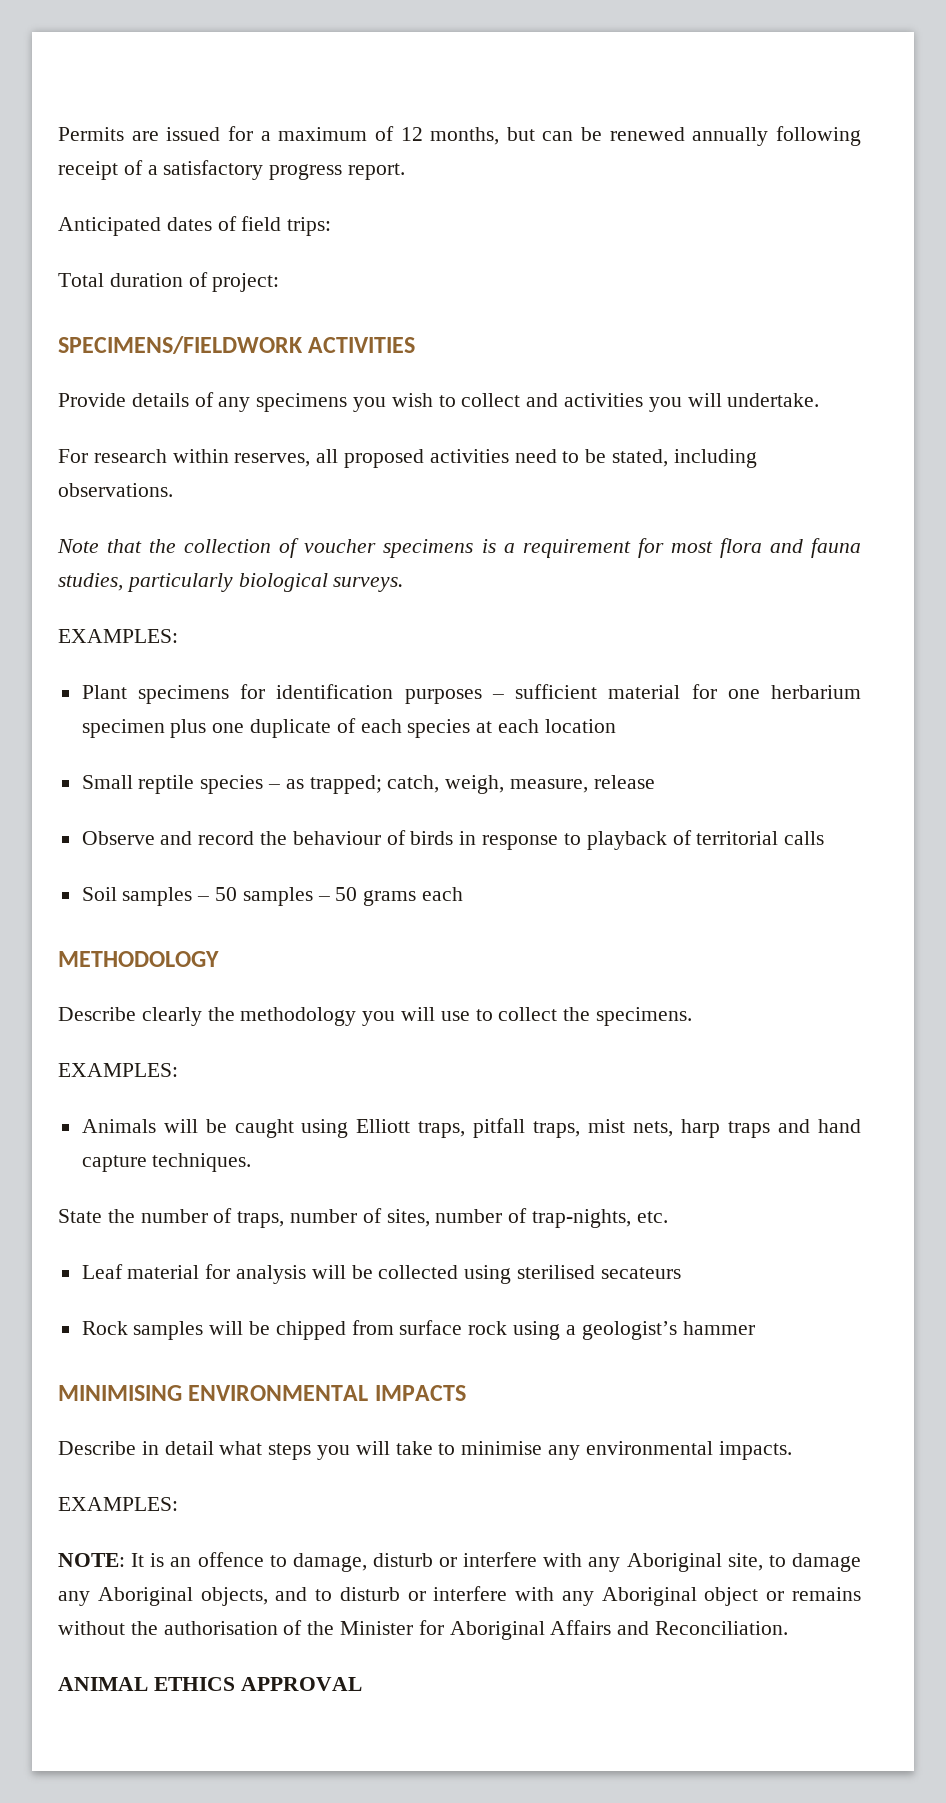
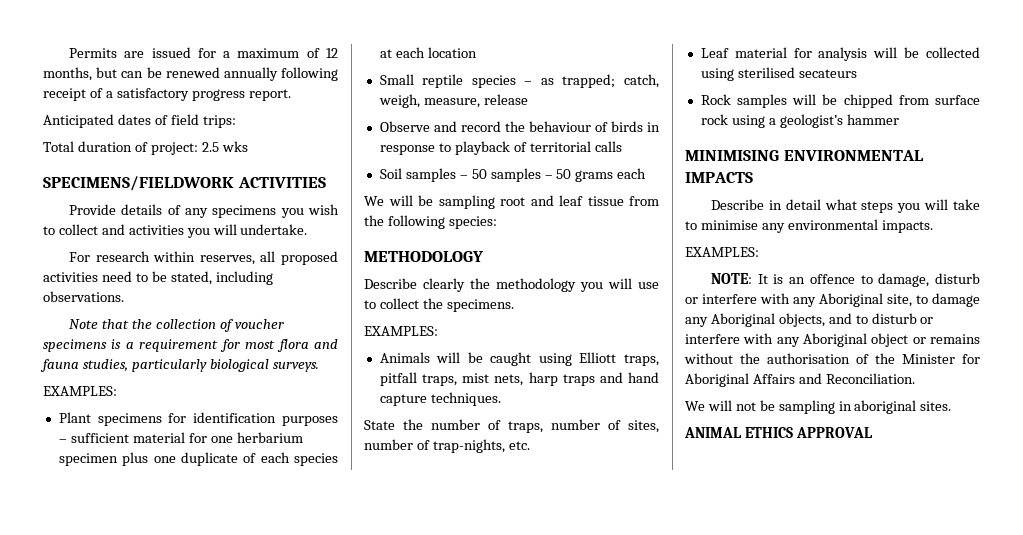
- Total duration of project:
+ Total duration of project: 2.5 wks
+ We will be sampling root and leaf tissue from the following species:
+ We will not be sampling in aboriginal sites.

